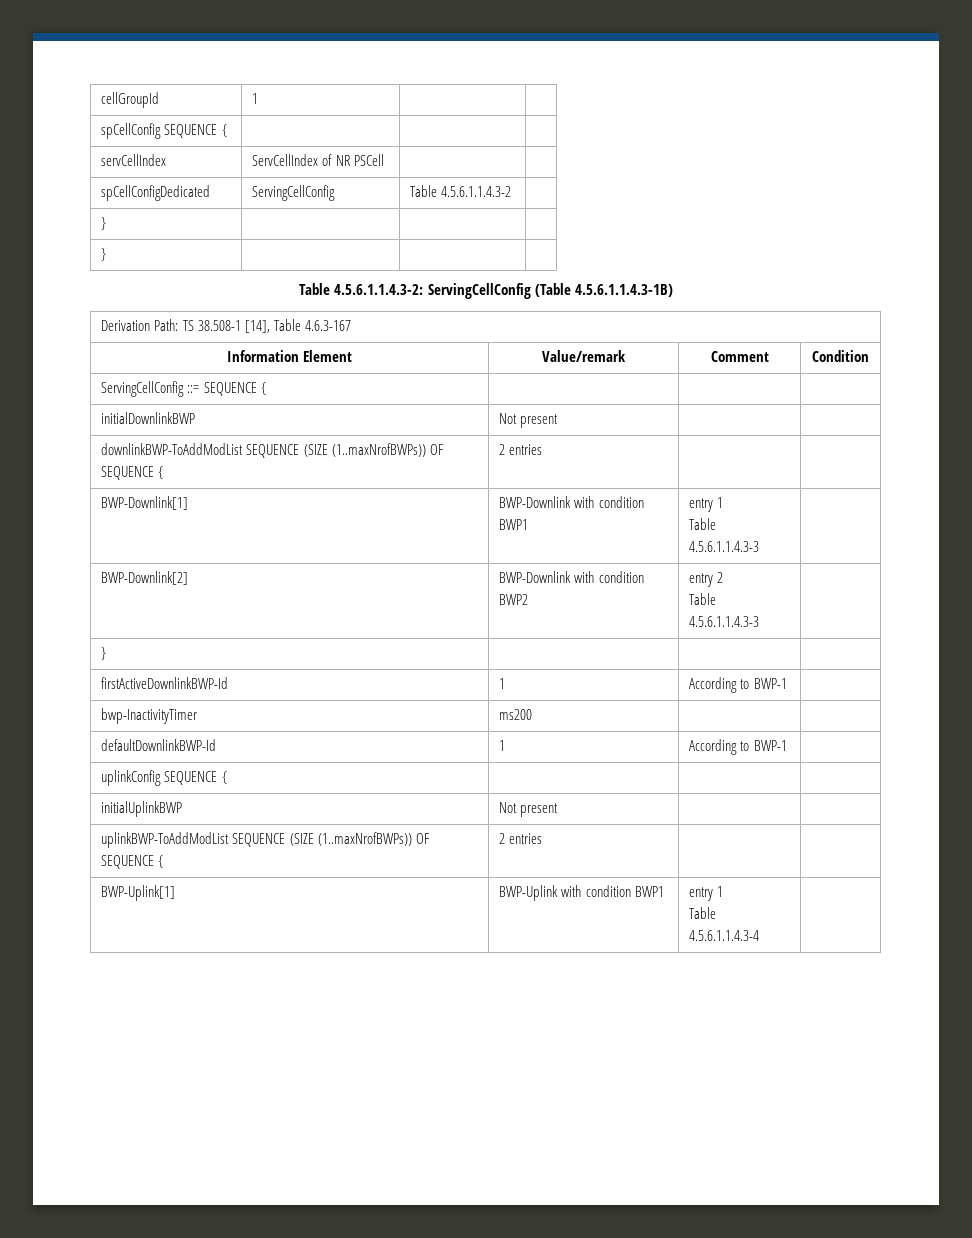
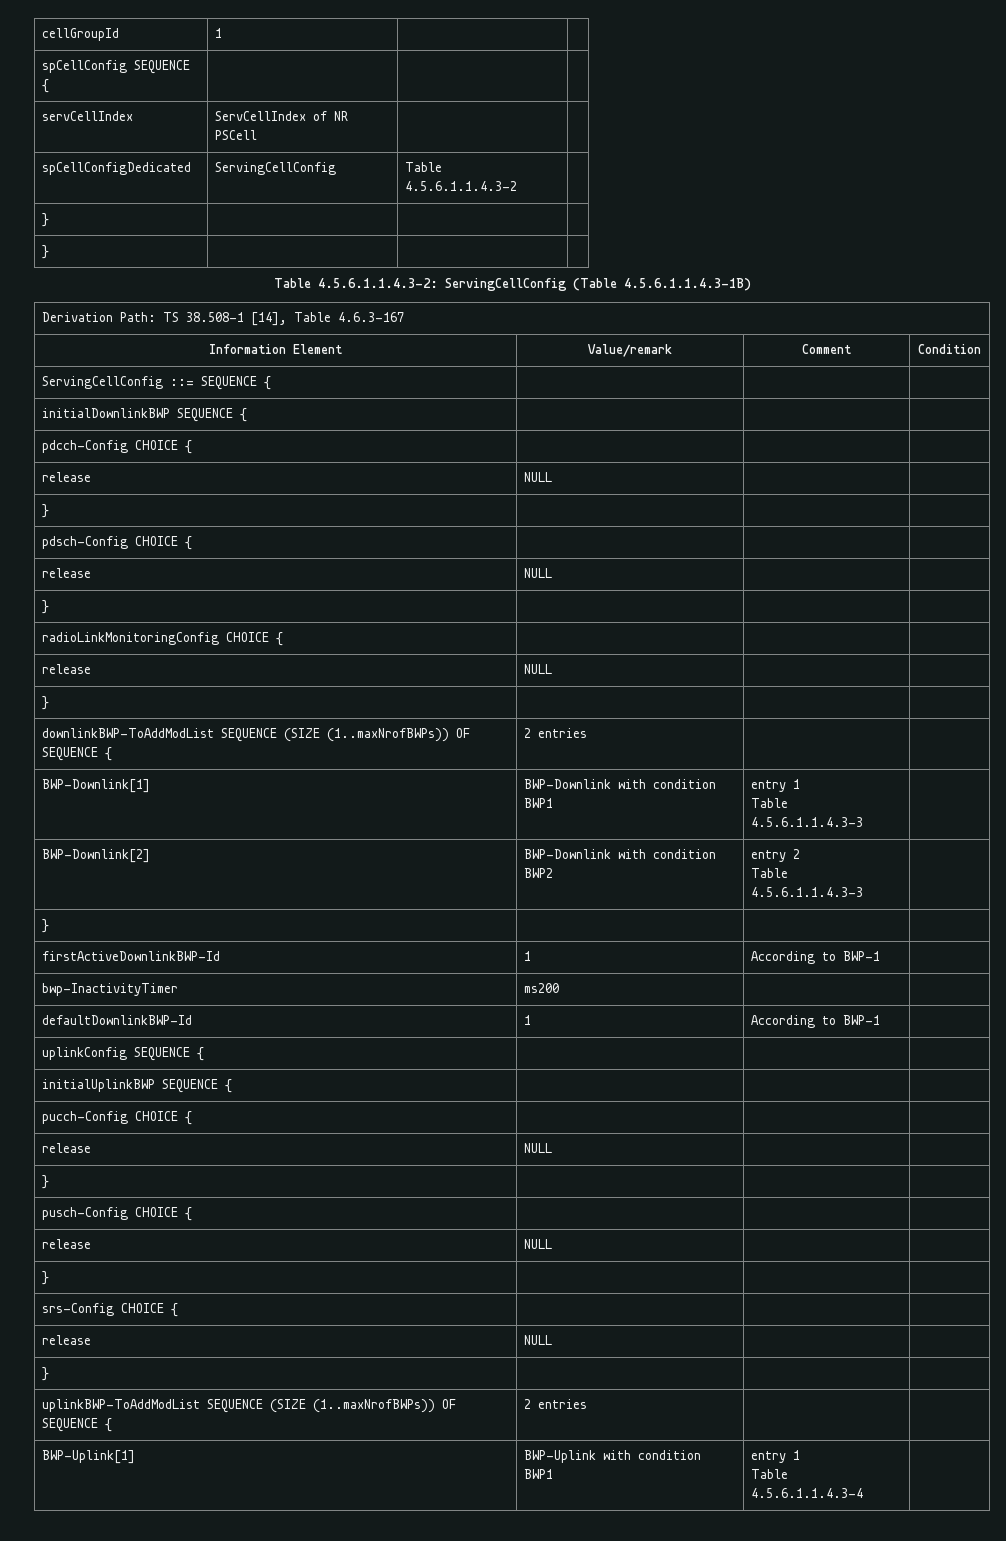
- initialDownlinkBWP | Not present | |
+ initialDownlinkBWP SEQUENCE { | | |
+ pdcch-Config CHOICE { | | |
+ release | NULL | |
+ } | | |
+ pdsch-Config CHOICE { | | |
+ release | NULL | |
+ } | | |
+ radioLinkMonitoringConfig CHOICE { | | |
+ release | NULL | |
+ } | | |
- initialUplinkBWP | Not present | |
+ initialUplinkBWP SEQUENCE { | | |
+ pucch-Config CHOICE { | | |
+ release | NULL | |
+ } | | |
+ pusch-Config CHOICE { | | |
+ release | NULL | |
+ } | | |
+ srs-Config CHOICE { | | |
+ release | NULL | |
+ } | | |

